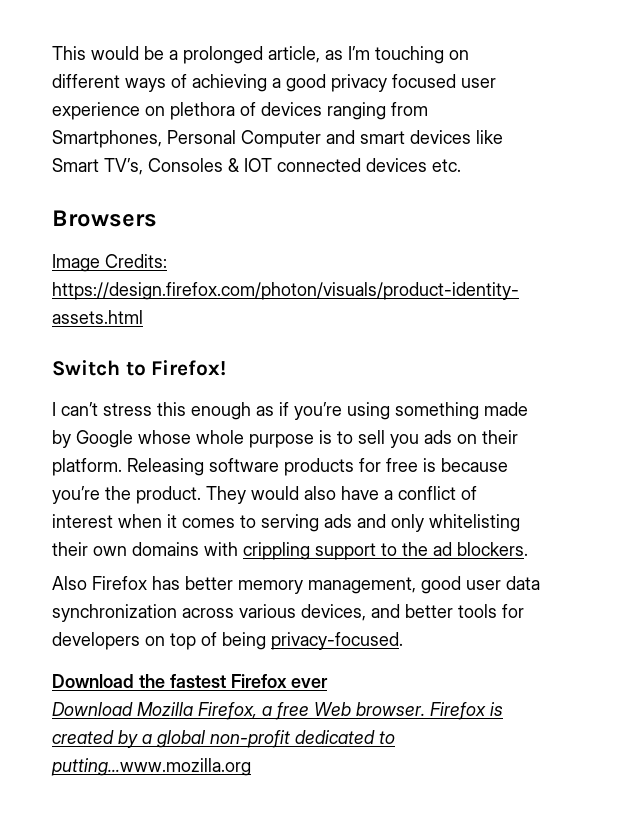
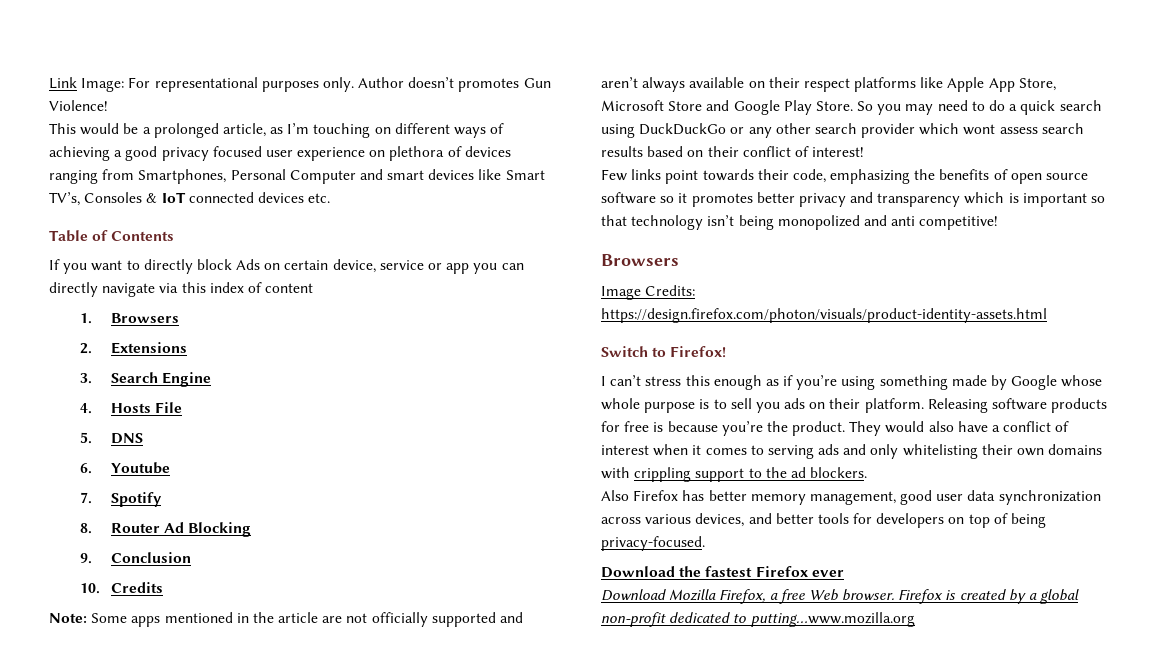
+ Link Image: For representational purposes only. Author doesn’t promotes Gun Violence!
- This would be a prolonged article, as I’m touching on different ways of achieving a good privacy focused user experience on plethora of devices ranging from Smartphones, Personal Computer and smart devices like Smart TV’s, Consoles & IOT connected devices etc.
+ This would be a prolonged article, as I’m touching on different ways of achieving a good privacy focused user experience on plethora of devices ranging from Smartphones, Personal Computer and smart devices like Smart TV’s, Consoles & IoT connected devices etc.
+ Table of Contents
+ If you want to directly block Ads on certain device, service or app you can directly navigate via this index of content
+ 1. Browsers
+ 2. Extensions
+ 3. Search Engine
+ 4. Hosts File
+ 5. DNS
+ 6. Youtube
+ 7. Spotify
+ 8. Router Ad Blocking
+ 9. Conclusion
+ 10. Credits
+ Note: Some apps mentioned in the article are not officially supported and aren’t always available on their respect platforms like Apple App Store, Microsoft Store and Google Play Store. So you may need to do a quick search using DuckDuckGo or any other search provider which wont assess search results based on their conflict of interest!
+ Few links point towards their code, emphasizing the benefits of open source software so it promotes better privacy and transparency which is important so that technology isn’t being monopolized and anti competitive!

